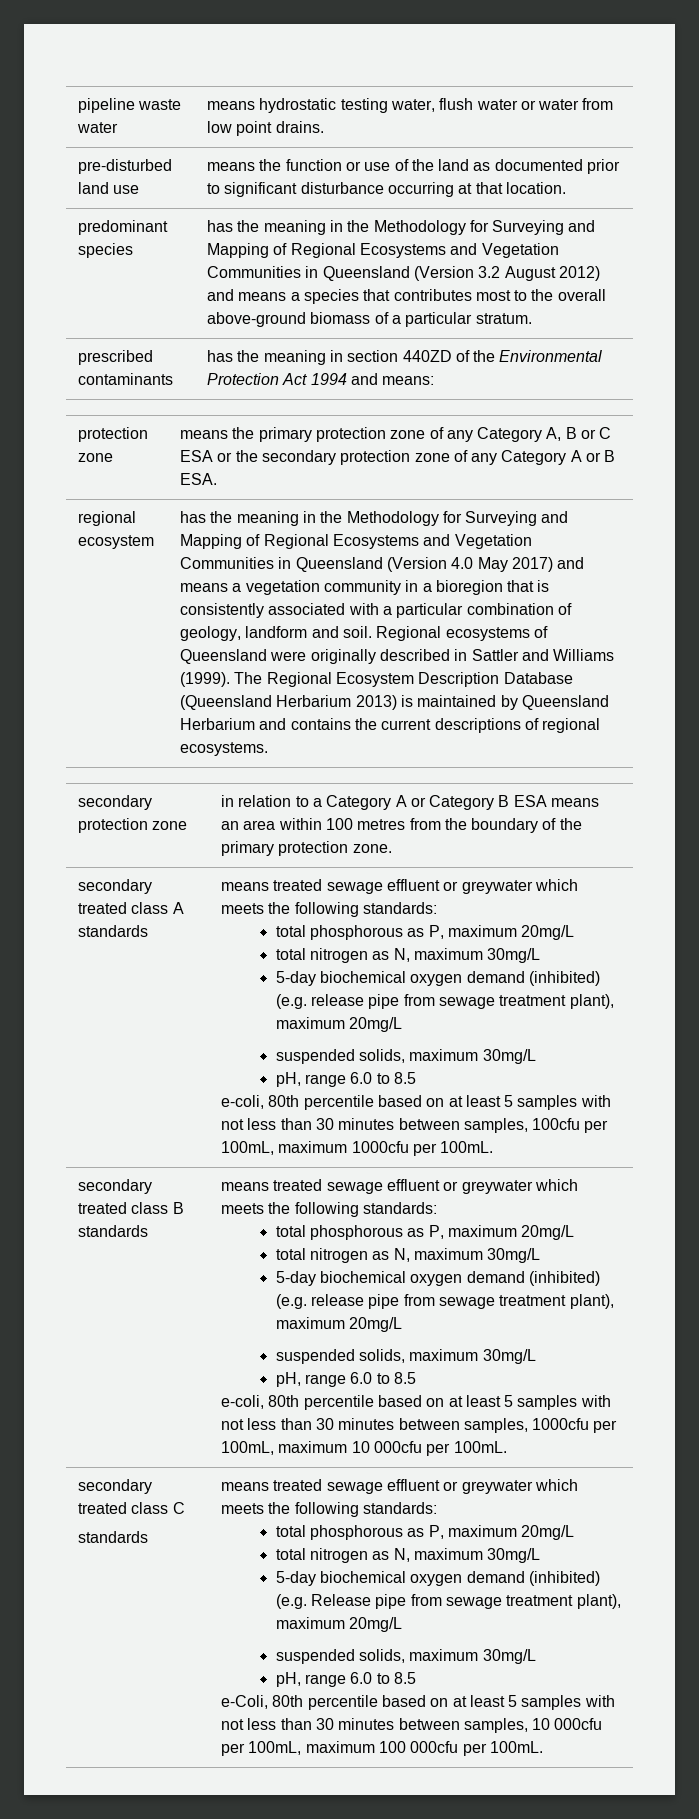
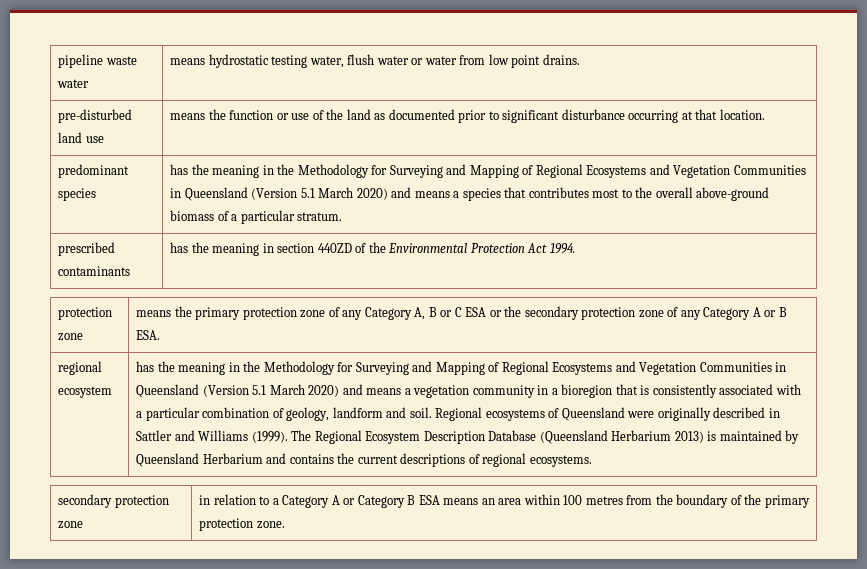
- predominant species | has the meaning in the Methodology for Surveying and Mapping of Regional Ecosystems and Vegetation Communities in Queensland (Version 3.2 August 2012) and means a species that contributes most to the overall above-ground biomass of a particular stratum.
+ predominant species | has the meaning in the Methodology for Surveying and Mapping of Regional Ecosystems and Vegetation Communities in Queensland (Version 5.1 March 2020) and means a species that contributes most to the overall above-ground biomass of a particular stratum.
- prescribed contaminants | has the meaning in section 440ZD of the Environmental Protection Act 1994 and means:
+ prescribed contaminants | has the meaning in section 440ZD of the Environmental Protection Act 1994.
- has the meaning in the Methodology for Surveying and Mapping of Regional Ecosystems and Vegetation Communities in Queensland (Version 4.0 May 2017) and means a vegetation community in a bioregion that is consistently associated with a particular combination of geology, landform and soil.
+ has the meaning in the Methodology for Surveying and Mapping of Regional Ecosystems and Vegetation Communities in Queensland (Version 5.1 March 2020) and means a vegetation community in a bioregion that is consistently associated with a particular combination of geology, landform and soil.
- secondary treated class A standards | means treated sewage effluent or greywater which meets the following standards:
- total phosphorous as P, maximum 20mg/L
- total nitrogen as N, maximum 30mg/L
- 5-day biochemical oxygen demand (inhibited) (e.g. release pipe from sewage treatment plant), maximum 20mg/L
- suspended solids, maximum 30mg/L
- pH, range 6.0 to 8.5
- e-coli, 80th percentile based on at least 5 samples with not less than 30 minutes between samples, 100cfu per 100mL, maximum 1000cfu per 100mL.
- secondary treated class B standards | means treated sewage effluent or greywater which meets the following standards:
- total phosphorous as P, maximum 20mg/L
- total nitrogen as N, maximum 30mg/L
- 5-day biochemical oxygen demand (inhibited) (e.g. release pipe from sewage treatment plant), maximum 20mg/L
- suspended solids, maximum 30mg/L
- pH, range 6.0 to 8.5
- e-coli, 80th percentile based on at least 5 samples with not less than 30 minutes between samples, 1000cfu per 100mL, maximum 10 000cfu per 100mL.
- secondary treated class C
- standards | means treated sewage effluent or greywater which meets the following standards:
- total phosphorous as P, maximum 20mg/L
- total nitrogen as N, maximum 30mg/L
- 5-day biochemical oxygen demand (inhibited) (e.g. Release pipe from sewage treatment plant), maximum 20mg/L
- suspended solids, maximum 30mg/L
- pH, range 6.0 to 8.5
- e-Coli, 80th percentile based on at least 5 samples with not less than 30 minutes between samples, 10 000cfu per 100mL, maximum 100 000cfu per 100mL.

